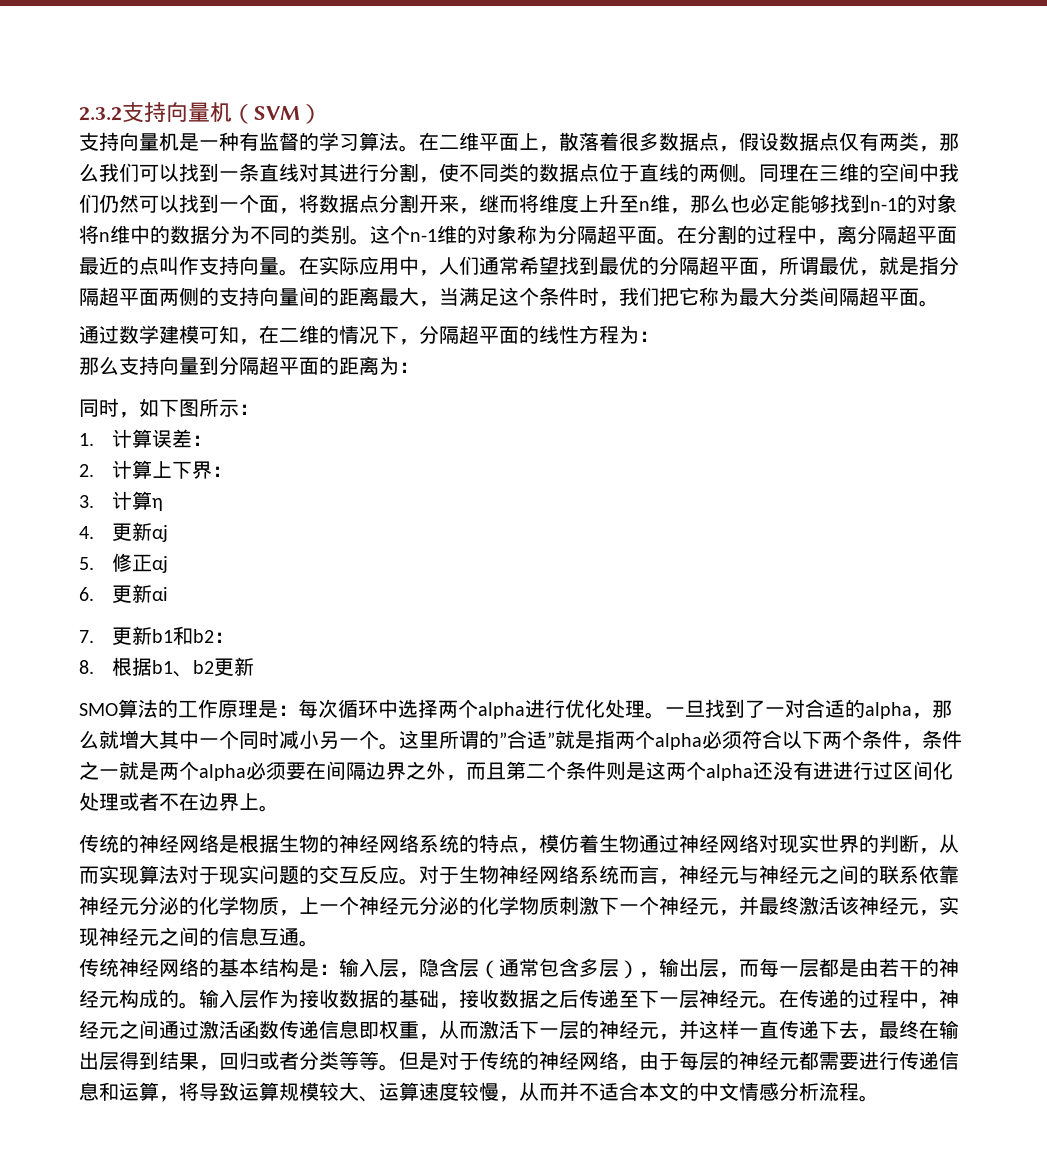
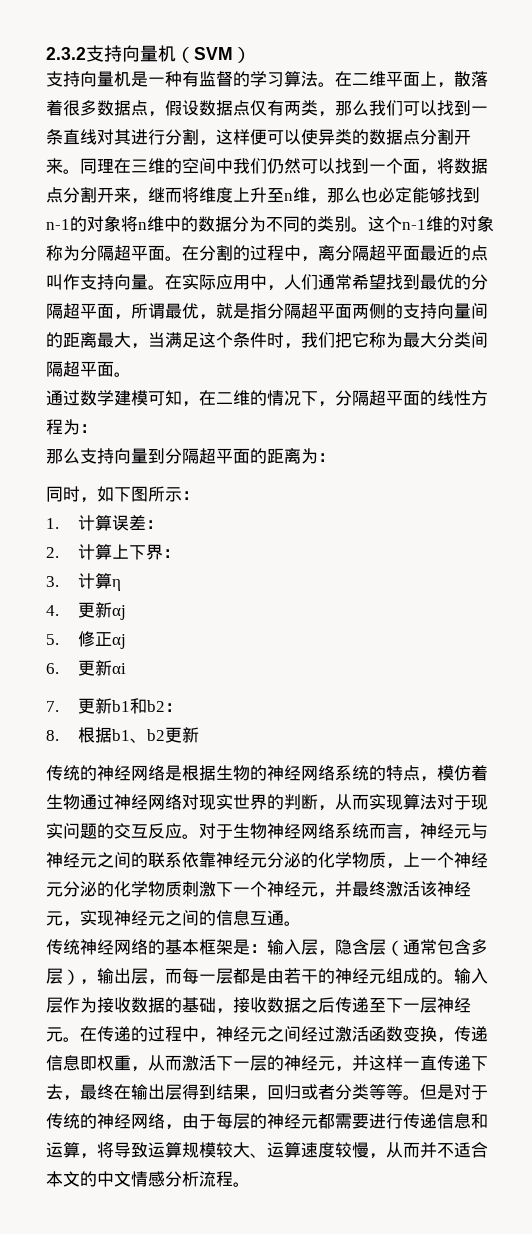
- 在二维平面上，散落着很多数据点，假设数据点仅有两类，那么我们可以找到一条直线对其进行分割，使不同类的数据点位于直线的两侧。
+ 在二维平面上，散落着很多数据点，假设数据点仅有两类，那么我们可以找到一条直线对其进行分割，这样便可以使异类的数据点分割开来。
- SMO算法的工作原理是：每次循环中选择两个alpha进行优化处理。一旦找到了一对合适的alpha，那么就增大其中一个同时减小另一个。这里所谓的”合适”就是指两个alpha必须符合以下两个条件，条件之一就是两个alpha必须要在间隔边界之外，而且第二个条件则是这两个alpha还没有进进行过区间化处理或者不在边界上。
- 传统神经网络的基本结构是：输入层，隐含层（通常包含多层），输出层，而每一层都是由若干的神经元构成的。
+ 传统神经网络的基本框架是：输入层，隐含层（通常包含多层），输出层，而每一层都是由若干的神经元组成的。
- 在传递的过程中，神经元之间通过激活函数传递信息即权重，从而激活下一层的神经元，并这样一直传递下去，最终在输出层得到结果，回归或者分类等等。
+ 在传递的过程中，神经元之间经过激活函数变换，传递信息即权重，从而激活下一层的神经元，并这样一直传递下去，最终在输出层得到结果，回归或者分类等等。

